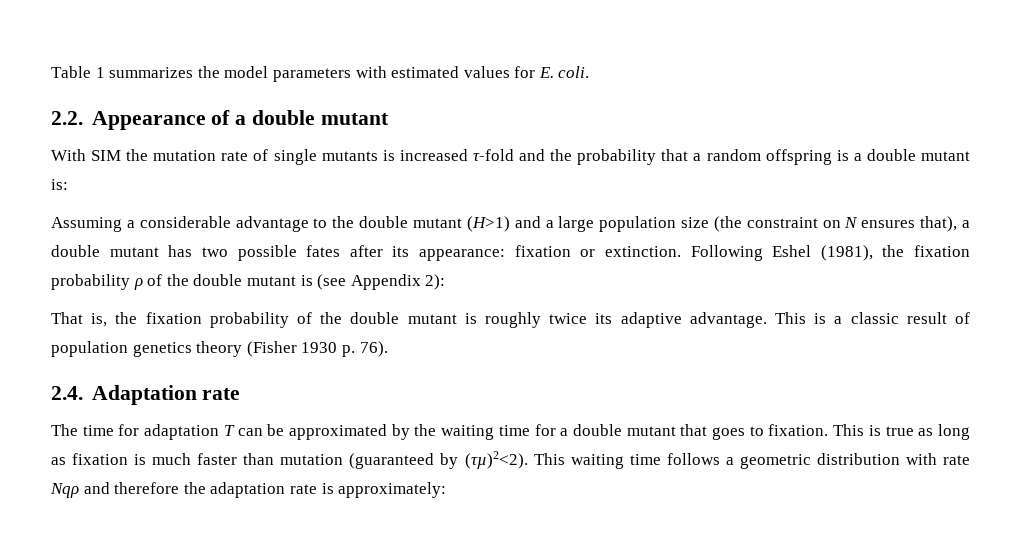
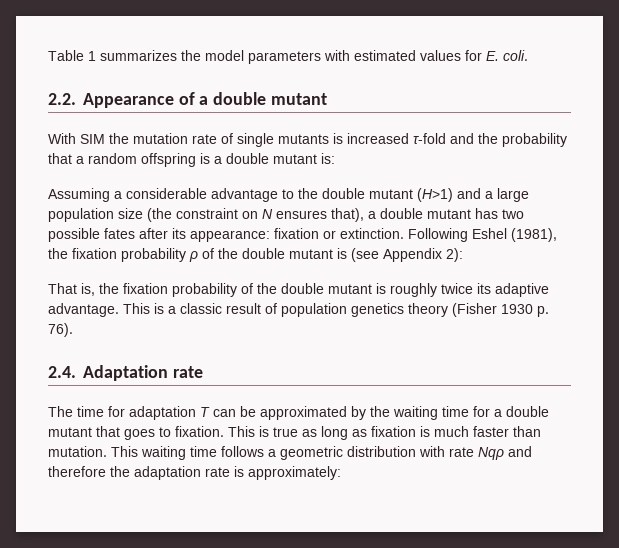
- This is true as long as fixation is much faster than mutation (guaranteed by (τµ)2<2).
+ This is true as long as fixation is much faster than mutation.

